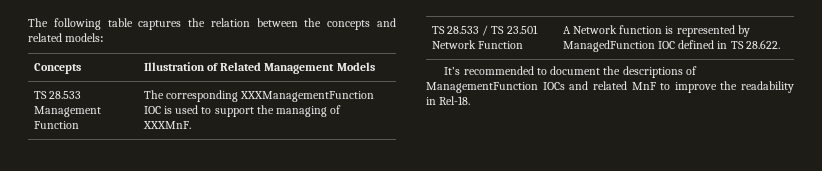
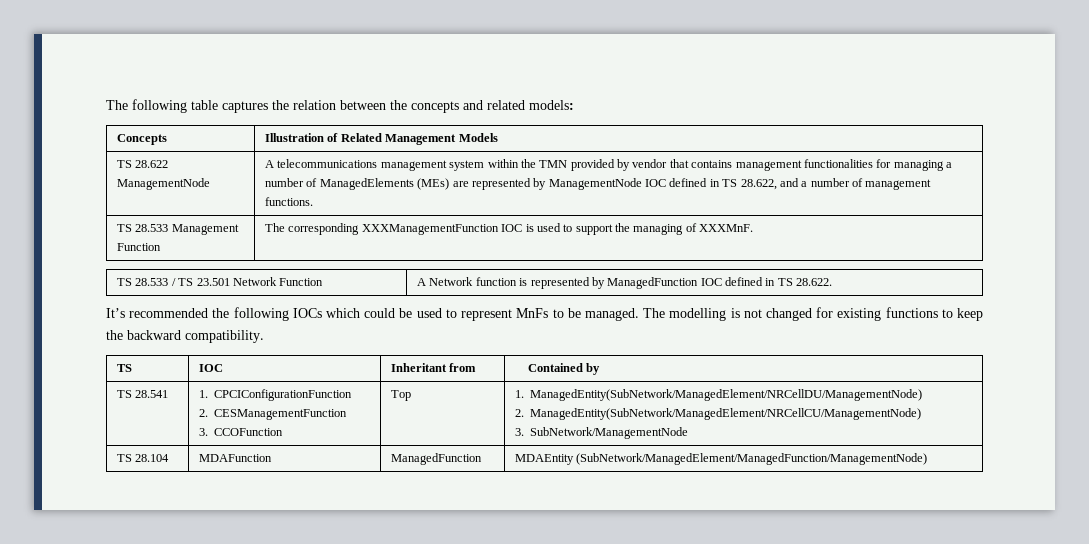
+ TS 28.622 ManagementNode | A telecommunications management system within the TMN provided by vendor that contains management functionalities for managing a number of ManagedElements (MEs) are represented by ManagementNode IOC defined in TS 28.622, and a number of management functions.
- It’s recommended to document the descriptions of ManagementFunction IOCs and related MnF to improve the readability in Rel-18.
+ It’s recommended the following IOCs which could be used to represent MnFs to be managed. The modelling is not changed for existing functions to keep the backward compatibility.
+ TS | IOC | Inheritant from | Contained by
+ TS 28.541 | 1. CPCIConfigurationFunction
+ 2. CESManagementFunction
+ 3. CCOFunction | Top | 1. ManagedEntity(SubNetwork/ManagedElement/NRCellDU/ManagementNode)
+ 2. ManagedEntity(SubNetwork/ManagedElement/NRCellCU/ManagementNode)
+ 3. SubNetwork/ManagementNode
+ TS 28.104 | MDAFunction | ManagedFunction | MDAEntity (SubNetwork/ManagedElement/ManagedFunction/ManagementNode)

